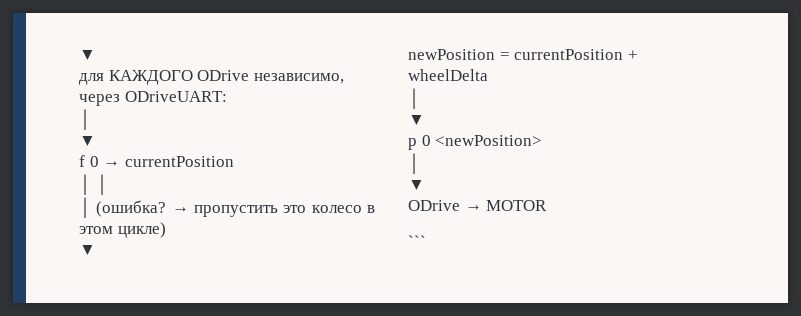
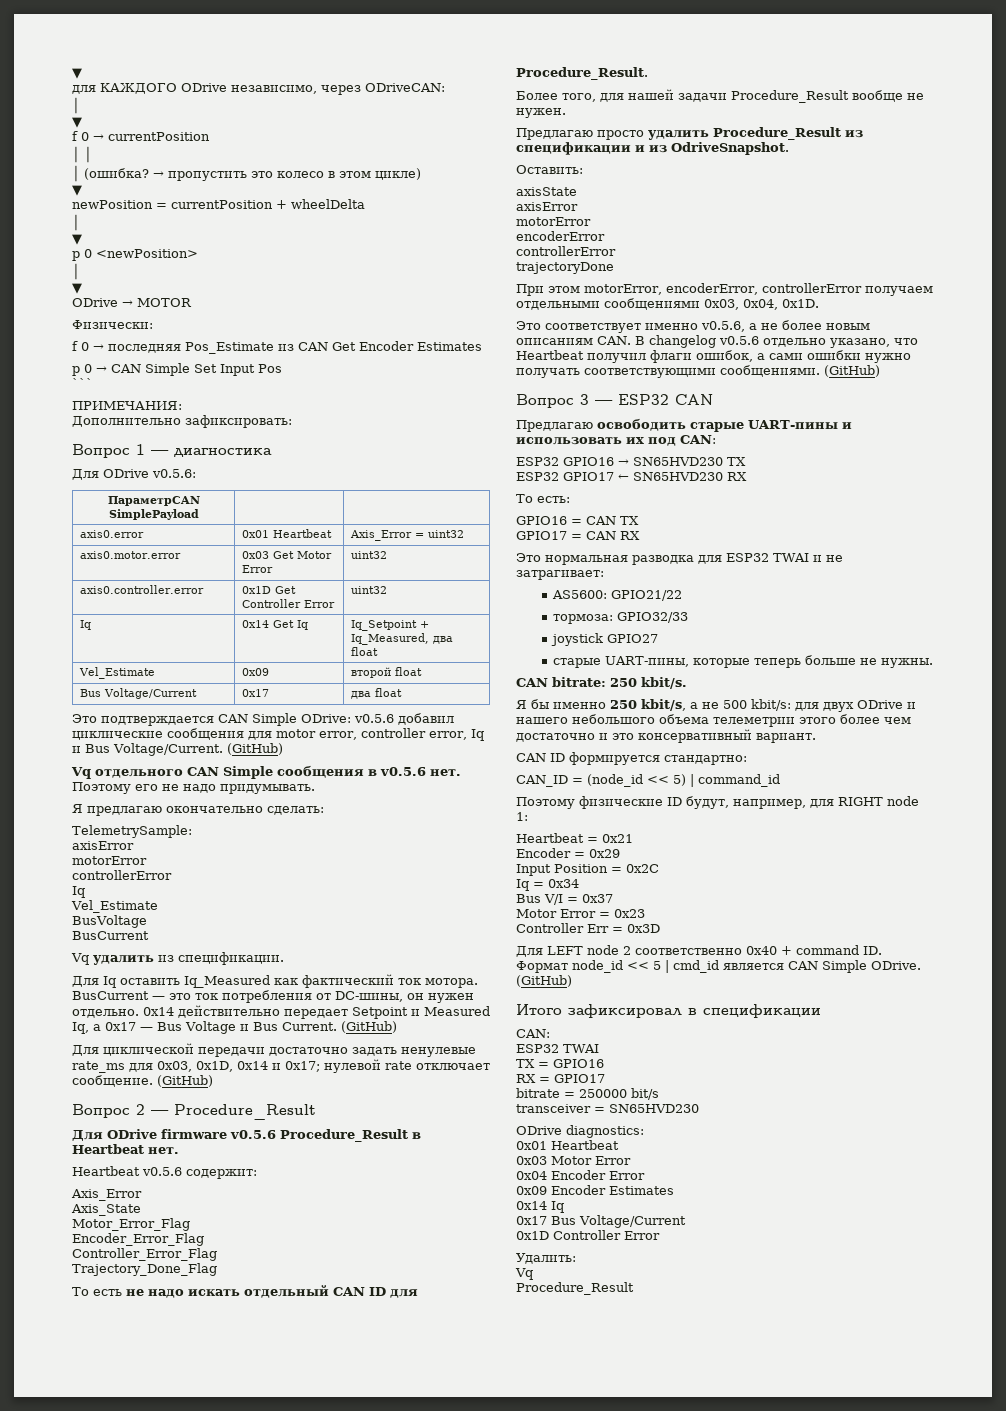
- для КАЖДОГО ODrive независимо, через ODriveUART:
+ для КАЖДОГО ODrive независимо, через ODriveCAN:
+ Физически:
+ f 0 → последняя Pos_Estimate из CAN Get Encoder Estimates
+ p 0 → CAN Simple Set Input Pos
  ```
+ ПРИМЕЧАНИЯ:
+ Дополнительно зафиксировать:
+ Вопрос 1 — диагностика
+ Для ODrive v0.5.6:
+ ПараметрCAN SimplePayload | |
+ axis0.error | 0x01 Heartbeat | Axis_Error = uint32
+ axis0.motor.error | 0x03 Get Motor Error | uint32
+ axis0.controller.error | 0x1D Get Controller Error | uint32
+ Iq | 0x14 Get Iq | Iq_Setpoint + Iq_Measured, два float
+ Vel_Estimate | 0x09 | второй float
+ Bus Voltage/Current | 0x17 | два float
+ Это подтверждается CAN Simple ODrive: v0.5.6 добавил циклические сообщения для motor error, controller error, Iq и Bus Voltage/Current. (GitHub)
+ Vq отдельного CAN Simple сообщения в v0.5.6 нет. Поэтому его не надо придумывать.
+ Я предлагаю окончательно сделать:
+ TelemetrySample:
+ axisError
+ motorError
+ controllerError
+ Iq
+ Vel_Estimate
+ BusVoltage
+ BusCurrent
+ Vq удалить из спецификации.
+ Для Iq оставить Iq_Measured как фактический ток мотора. BusCurrent — это ток потребления от DC-шины, он нужен отдельно. 0x14 действительно передает Setpoint и Measured Iq, а 0x17 — Bus Voltage и Bus Current. (GitHub)
+ Для циклической передачи достаточно задать ненулевые rate_ms для 0x03, 0x1D, 0x14 и 0x17; нулевой rate отключает сообщение. (GitHub)
+ Вопрос 2 — Procedure_Result
+ Для ODrive firmware v0.5.6 Procedure_Result в Heartbeat нет.
+ Heartbeat v0.5.6 содержит:
+ Axis_Error
+ Axis_State
+ Motor_Error_Flag
+ Encoder_Error_Flag
+ Controller_Error_Flag
+ Trajectory_Done_Flag
+ То есть не надо искать отдельный CAN ID для Procedure_Result.
+ Более того, для нашей задачи Procedure_Result вообще не нужен.
+ Предлагаю просто удалить Procedure_Result из спецификации и из OdriveSnapshot.
+ Оставить:
+ axisState
+ axisError
+ motorError
+ encoderError
+ controllerError
+ trajectoryDone
+ При этом motorError, encoderError, controllerError получаем отдельными сообщениями 0x03, 0x04, 0x1D.
+ Это соответствует именно v0.5.6, а не более новым описаниям CAN. В changelog v0.5.6 отдельно указано, что Heartbeat получил флаги ошибок, а сами ошибки нужно получать соответствующими сообщениями. (GitHub)
+ Вопрос 3 — ESP32 CAN
+ Предлагаю освободить старые UART-пины и использовать их под CAN:
+ ESP32 GPIO16 → SN65HVD230 TX
+ ESP32 GPIO17 ← SN65HVD230 RX
+ То есть:
+ GPIO16 = CAN TX
+ GPIO17 = CAN RX
+ Это нормальная разводка для ESP32 TWAI и не затрагивает:
+ AS5600: GPIO21/22
+ тормоза: GPIO32/33
+ joystick GPIO27
+ старые UART-пины, которые теперь больше не нужны.
+ CAN bitrate: 250 kbit/s.
+ Я бы именно 250 kbit/s, а не 500 kbit/s: для двух ODrive и нашего небольшого объема телеметрии этого более чем достаточно и это консервативный вариант.
+ CAN ID формируется стандартно:
+ CAN_ID = (node_id << 5) | command_id
+ Поэтому физические ID будут, например, для RIGHT node 1:
+ Heartbeat = 0x21
+ Encoder = 0x29
+ Input Position = 0x2C
+ Iq = 0x34
+ Bus V/I = 0x37
+ Motor Error = 0x23
+ Controller Err = 0x3D
+ Для LEFT node 2 соответственно 0x40 + command ID. Формат node_id << 5 | cmd_id является CAN Simple ODrive. (GitHub)
+ Итого зафиксировал в спецификации
+ CAN:
+ ESP32 TWAI
+ TX = GPIO16
+ RX = GPIO17
+ bitrate = 250000 bit/s
+ transceiver = SN65HVD230
+ ODrive diagnostics:
+ 0x01 Heartbeat
+ 0x03 Motor Error
+ 0x04 Encoder Error
+ 0x09 Encoder Estimates
+ 0x14 Iq
+ 0x17 Bus Voltage/Current
+ 0x1D Controller Error
+ Удалить:
+ Vq
+ Procedure_Result

